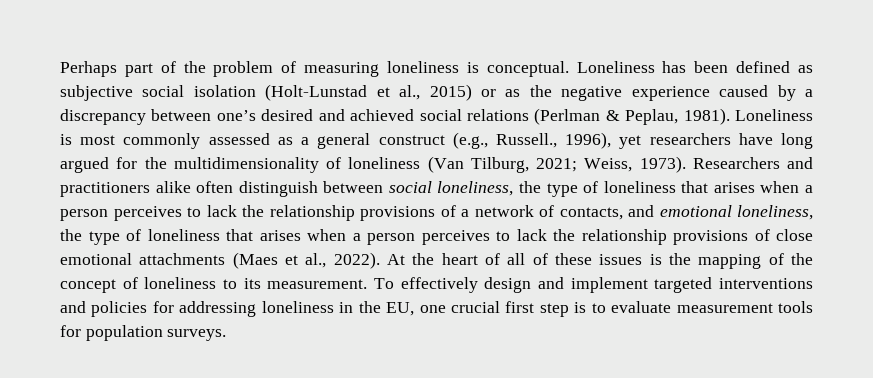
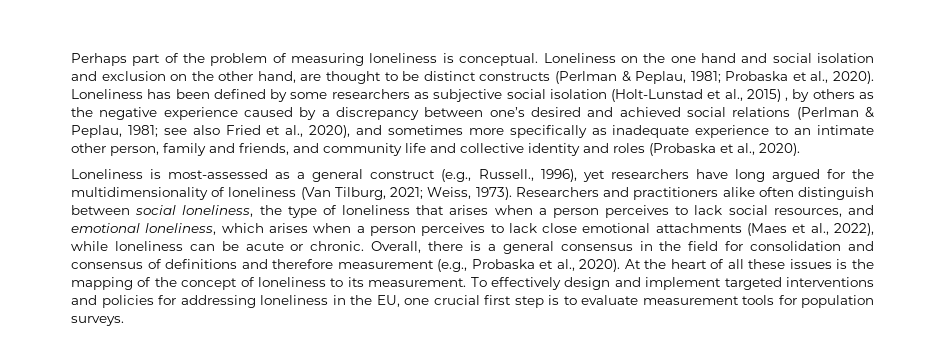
- Loneliness has been defined as subjective social isolation (Holt-Lunstad et al., 2015) or as the negative experience caused by a discrepancy between one’s desired and achieved social relations (Perlman & Peplau, 1981). Loneliness is most commonly assessed as a general construct (e.g., Russell., 1996), yet researchers have long argued for the multidimensionality of loneliness (Van Tilburg, 2021; Weiss, 1973).
+ Loneliness on the one hand and social isolation and exclusion on the other hand, are thought to be distinct constructs (Perlman & Peplau, 1981; Probaska et al., 2020). Loneliness has been defined by some researchers as subjective social isolation (Holt-Lunstad et al., 2015) , by others as the negative experience caused by a discrepancy between one’s desired and achieved social relations (Perlman & Peplau, 1981; see also Fried et al., 2020), and sometimes more specifically as inadequate experience to an intimate other person, family and friends, and community life and collective identity and roles (Probaska et al., 2020).
+ Loneliness is most-assessed as a general construct (e.g., Russell., 1996), yet researchers have long argued for the multidimensionality of loneliness (Van Tilburg, 2021; Weiss, 1973).
- Researchers and practitioners alike often distinguish between social loneliness, the type of loneliness that arises when a person perceives to lack the relationship provisions of a network of contacts, and emotional loneliness, the type of loneliness that arises when a person perceives to lack the relationship provisions of close emotional attachments (Maes et al., 2022).
+ Researchers and practitioners alike often distinguish between social loneliness, the type of loneliness that arises when a person perceives to lack social resources, and emotional loneliness, which arises when a person perceives to lack close emotional attachments (Maes et al., 2022), while loneliness can be acute or chronic. Overall, there is a general consensus in the field for consolidation and consensus of definitions and therefore measurement (e.g., Probaska et al., 2020).
- At the heart of all of these issues is the mapping of the concept of loneliness to its measurement.
+ At the heart of all these issues is the mapping of the concept of loneliness to its measurement.

